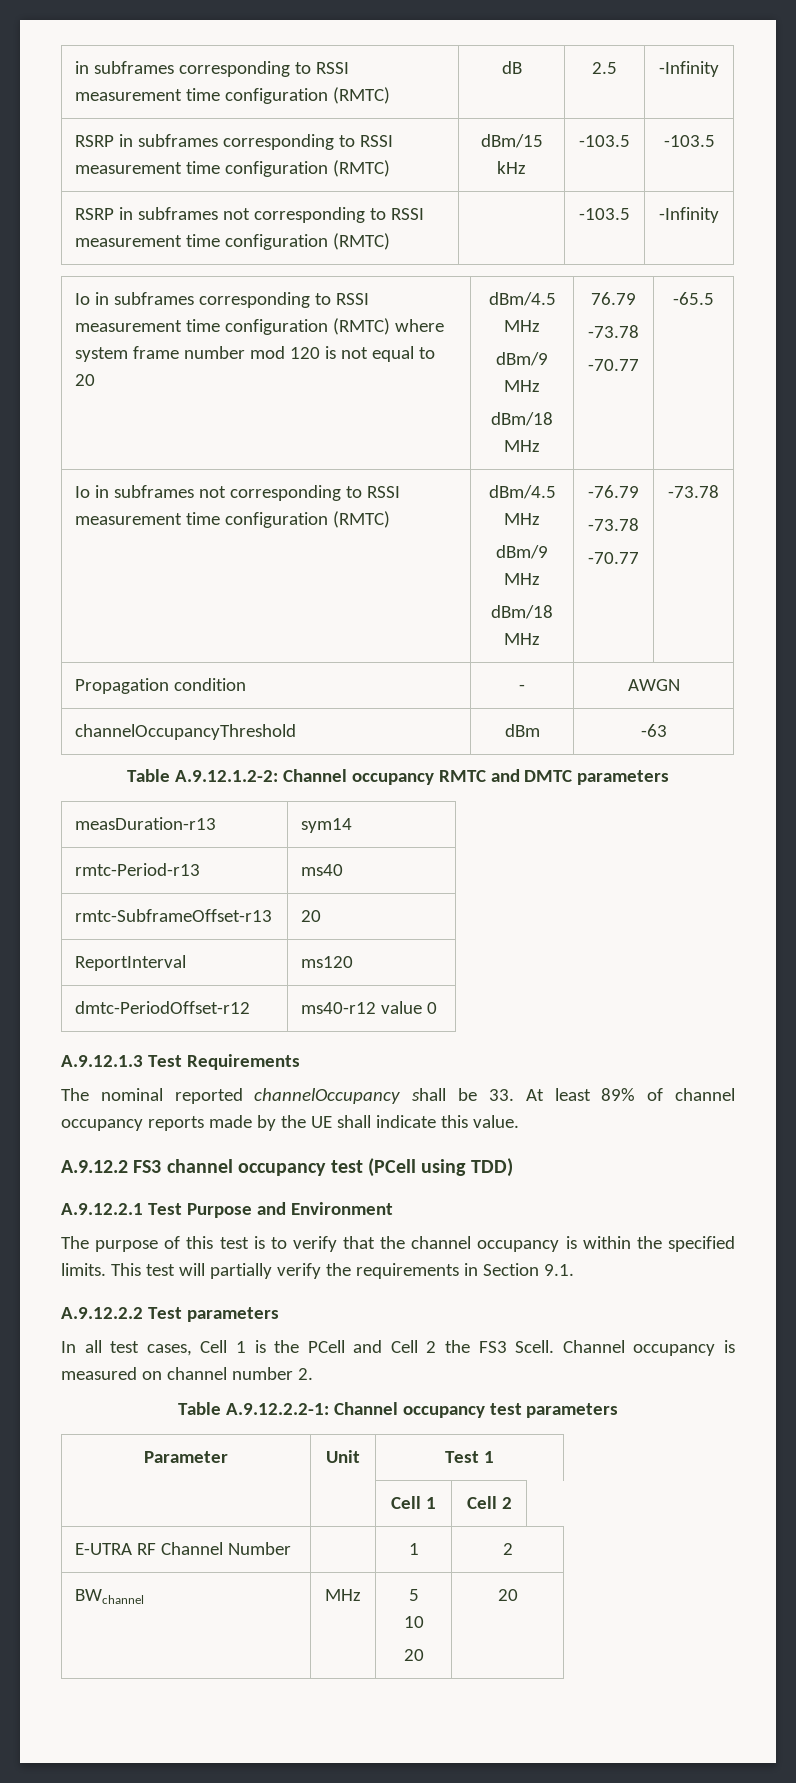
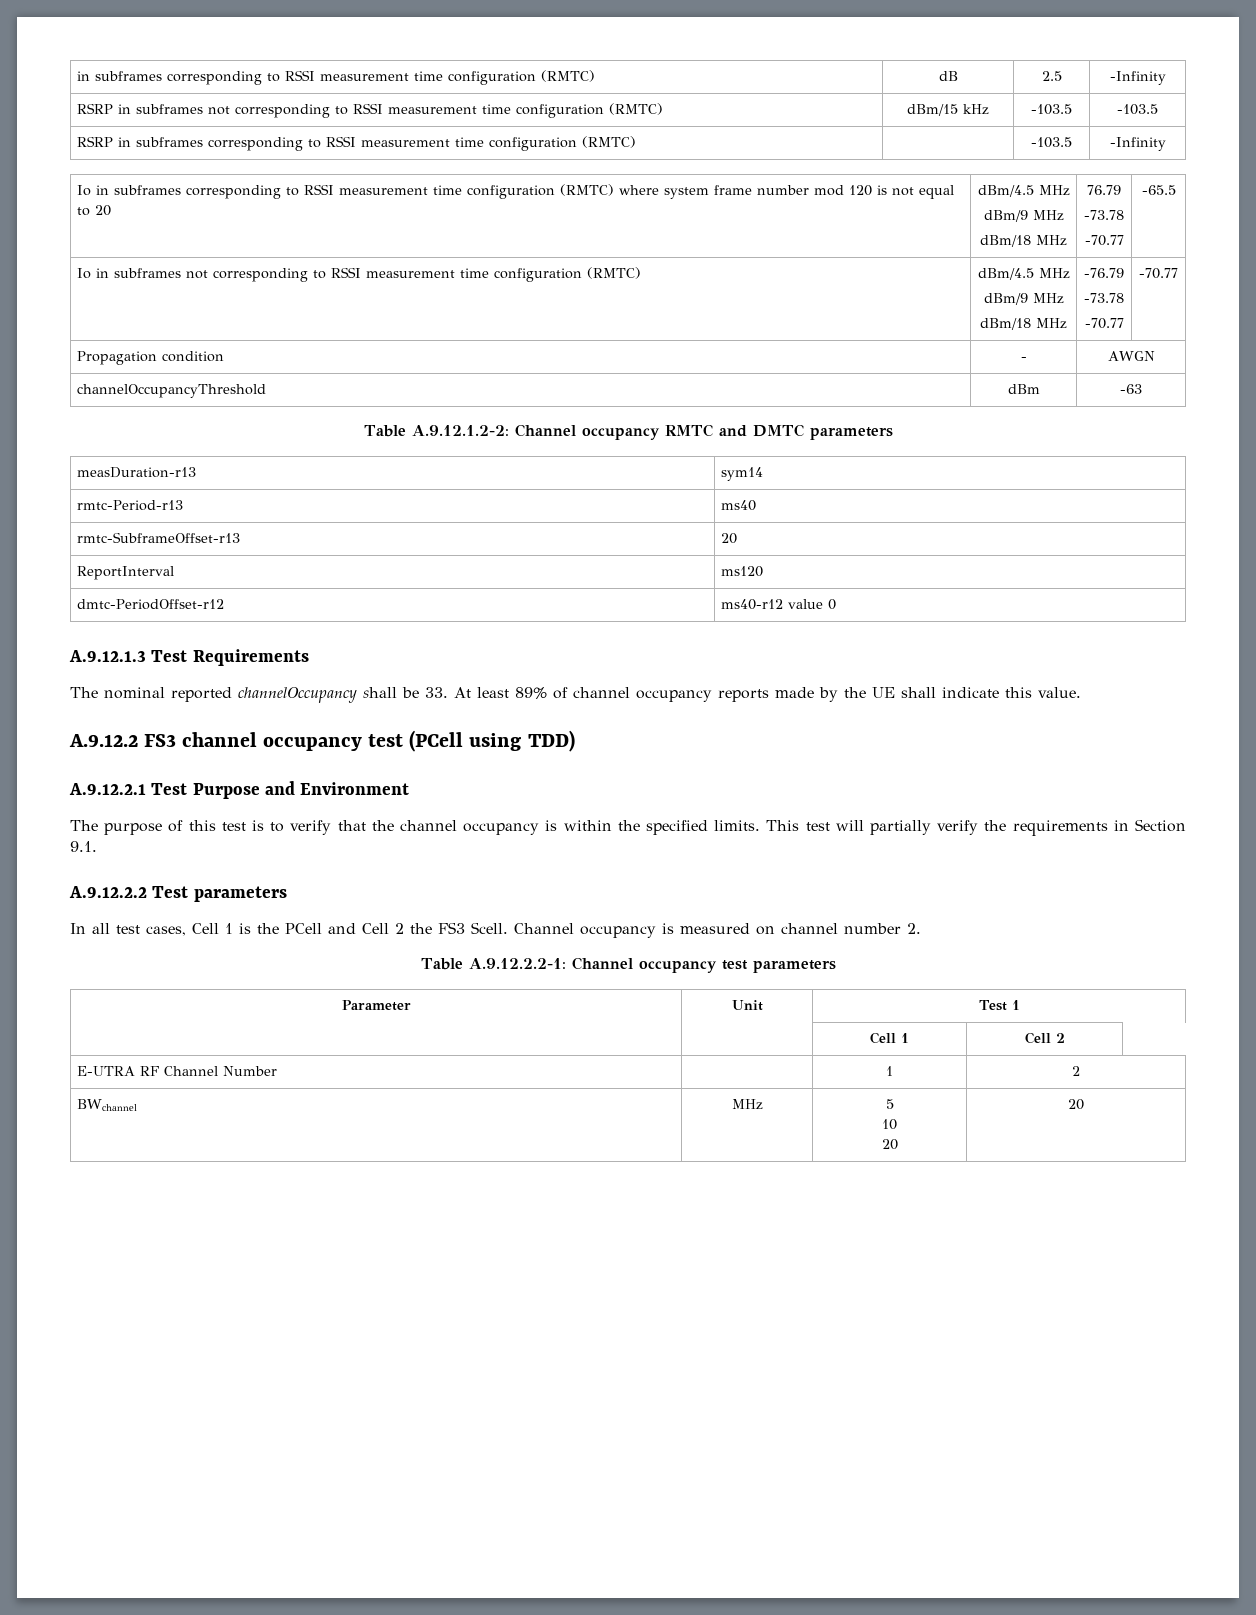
- RSRP in subframes corresponding to RSSI measurement time configuration (RMTC) | dBm/15 kHz | -103.5 | -103.5
+ RSRP in subframes not corresponding to RSSI measurement time configuration (RMTC) | dBm/15 kHz | -103.5 | -103.5
- RSRP in subframes not corresponding to RSSI measurement time configuration (RMTC) | | -103.5 | -Infinity
+ RSRP in subframes corresponding to RSSI measurement time configuration (RMTC) | | -103.5 | -Infinity
  Io in subframes not corresponding to RSSI measurement time configuration (RMTC) | dBm/4.5 MHz
  dBm/9 MHz
  dBm/18 MHz | -76.79
  -73.78
- -70.77 | -73.78
+ -70.77 | -70.77

